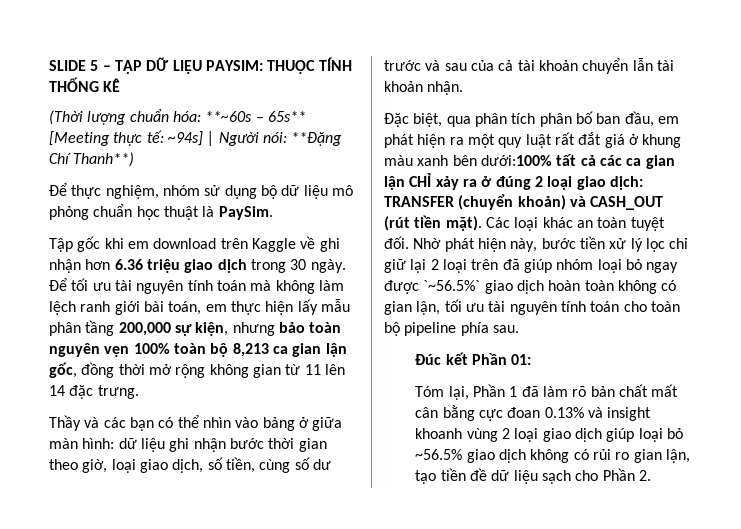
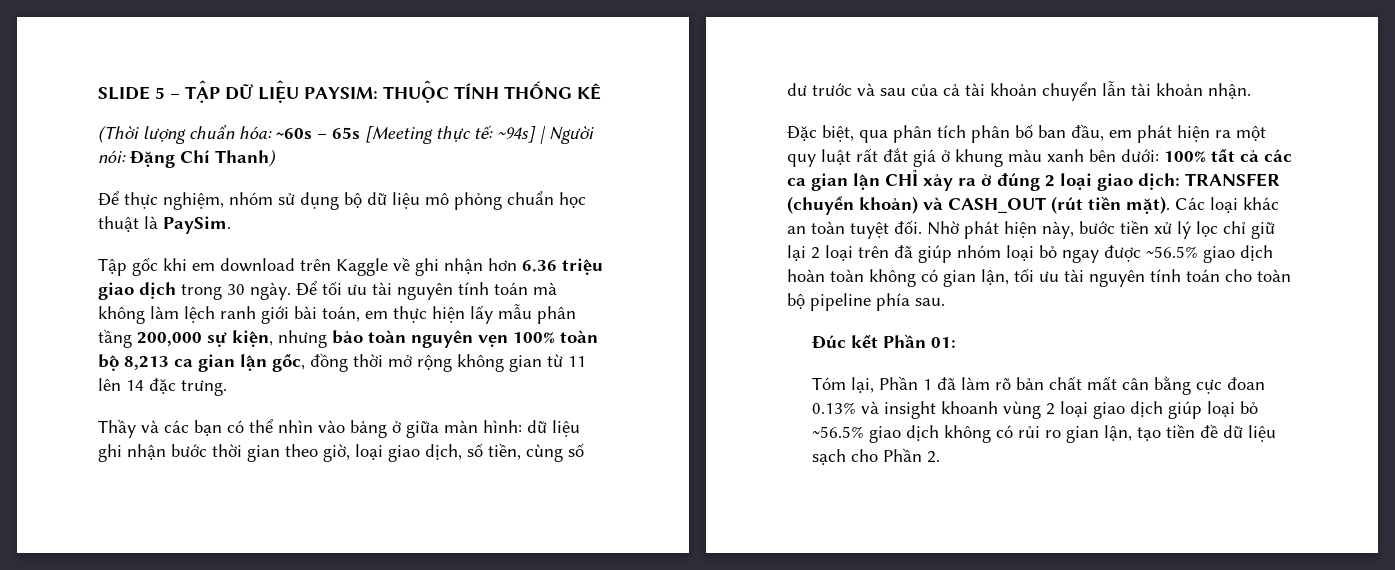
- (Thời lượng chuẩn hóa: **~60s – 65s** [Meeting thực tế: ~94s] | Người nói: **Đặng Chí Thanh**)
+ (Thời lượng chuẩn hóa: ~60s – 65s [Meeting thực tế: ~94s] | Người nói: Đặng Chí Thanh)
- Đặc biệt, qua phân tích phân bố ban đầu, em phát hiện ra một quy luật rất đắt giá ở khung màu xanh bên dưới:100% tất cả các ca gian lận CHỈ xảy ra ở đúng 2 loại giao dịch: TRANSFER (chuyển khoản) và CASH_OUT (rút tiền mặt).
+ Đặc biệt, qua phân tích phân bố ban đầu, em phát hiện ra một quy luật rất đắt giá ở khung màu xanh bên dưới: 100% tất cả các ca gian lận CHỈ xảy ra ở đúng 2 loại giao dịch: TRANSFER (chuyển khoản) và CASH_OUT (rút tiền mặt).
- Nhờ phát hiện này, bước tiền xử lý lọc chỉ giữ lại 2 loại trên đã giúp nhóm loại bỏ ngay được `~56.5%` giao dịch hoàn toàn không có gian lận, tối ưu tài nguyên tính toán cho toàn bộ pipeline phía sau.
+ Nhờ phát hiện này, bước tiền xử lý lọc chỉ giữ lại 2 loại trên đã giúp nhóm loại bỏ ngay được ~56.5% giao dịch hoàn toàn không có gian lận, tối ưu tài nguyên tính toán cho toàn bộ pipeline phía sau.

